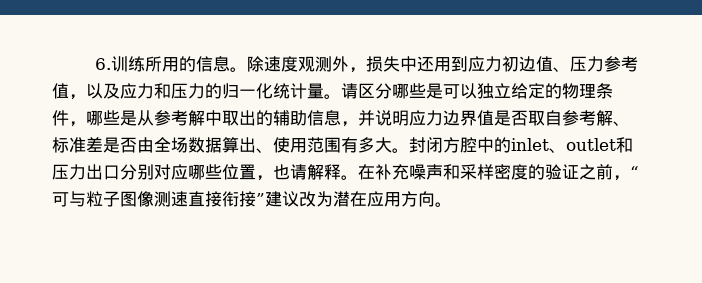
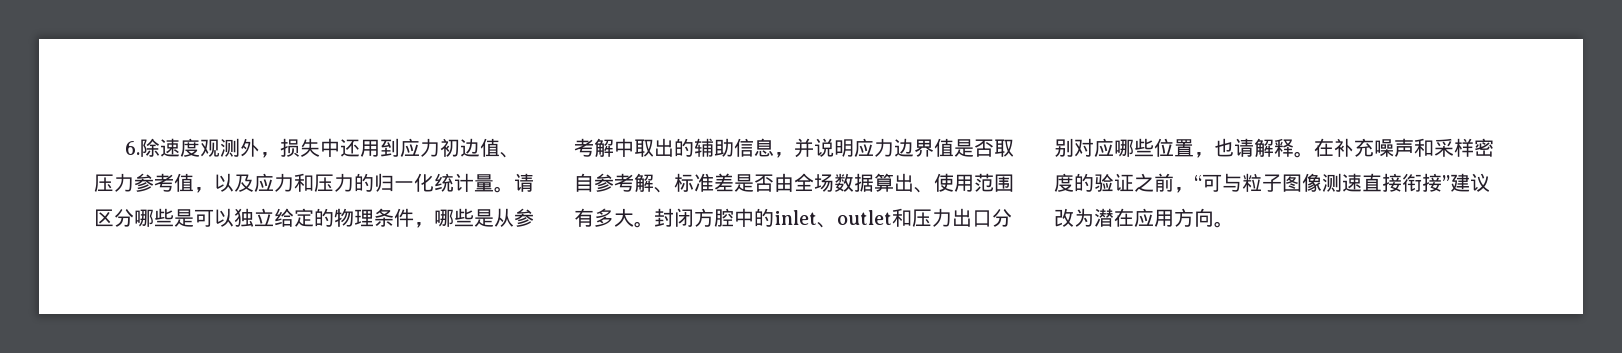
- 6.训练所用的信息。除速度观测外，损失中还用到应力初边值、压力参考值，以及应力和压力的归一化统计量。
+ 6.除速度观测外，损失中还用到应力初边值、压力参考值，以及应力和压力的归一化统计量。

